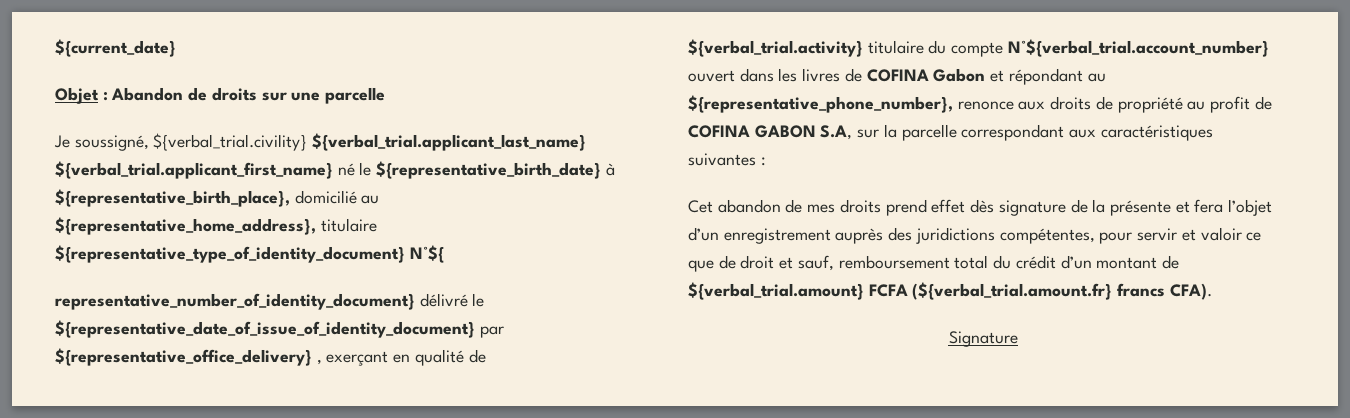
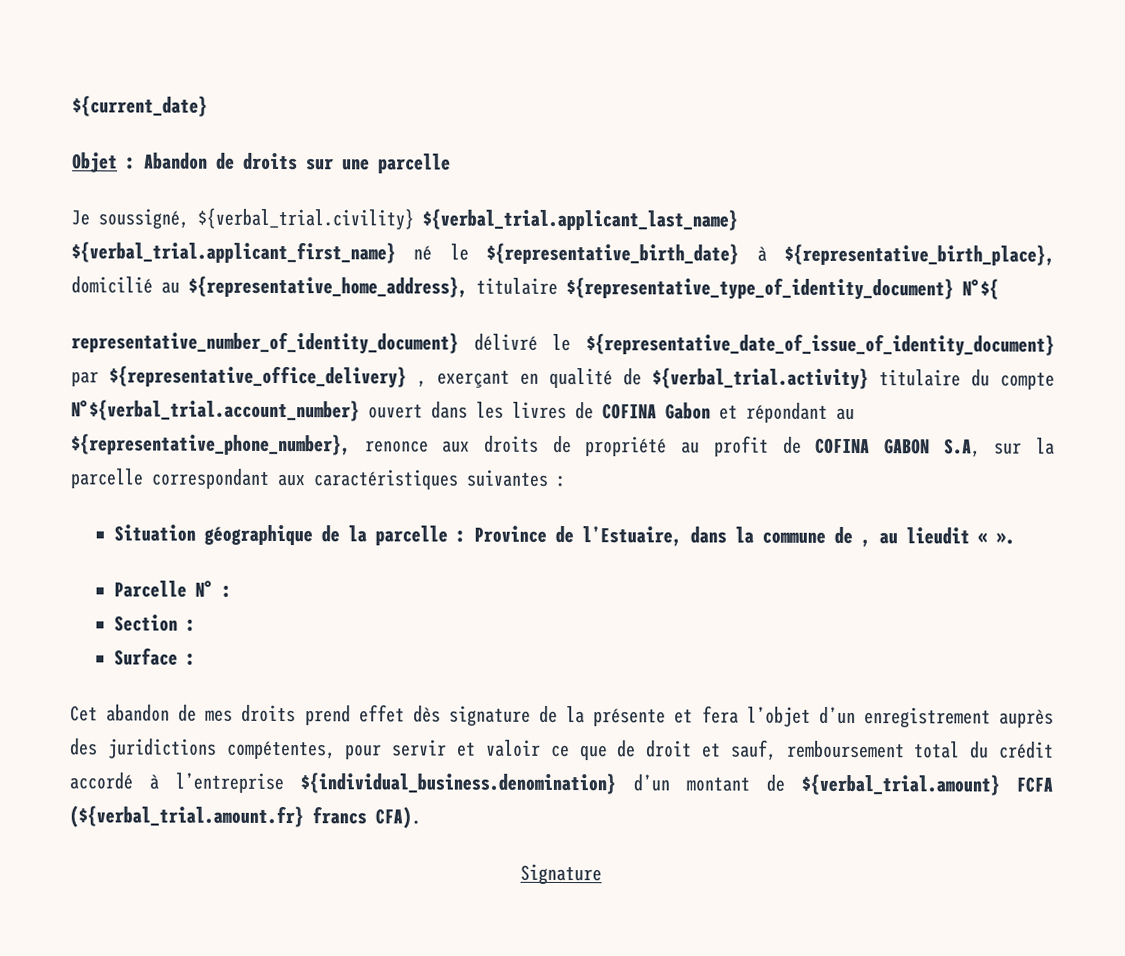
+ Situation géographique de la parcelle : Province de l’Estuaire, dans la commune de , au lieudit « ».
+ Parcelle N° :
+ Section :
+ Surface :
- Cet abandon de mes droits prend effet dès signature de la présente et fera l’objet d’un enregistrement auprès des juridictions compétentes, pour servir et valoir ce que de droit et sauf, remboursement total du crédit d’un montant de ${verbal_trial.amount} FCFA (${verbal_trial.amount.fr} francs CFA).
+ Cet abandon de mes droits prend effet dès signature de la présente et fera l’objet d’un enregistrement auprès des juridictions compétentes, pour servir et valoir ce que de droit et sauf, remboursement total du crédit accordé à l’entreprise ${individual_business.denomination} d’un montant de ${verbal_trial.amount} FCFA (${verbal_trial.amount.fr} francs CFA).

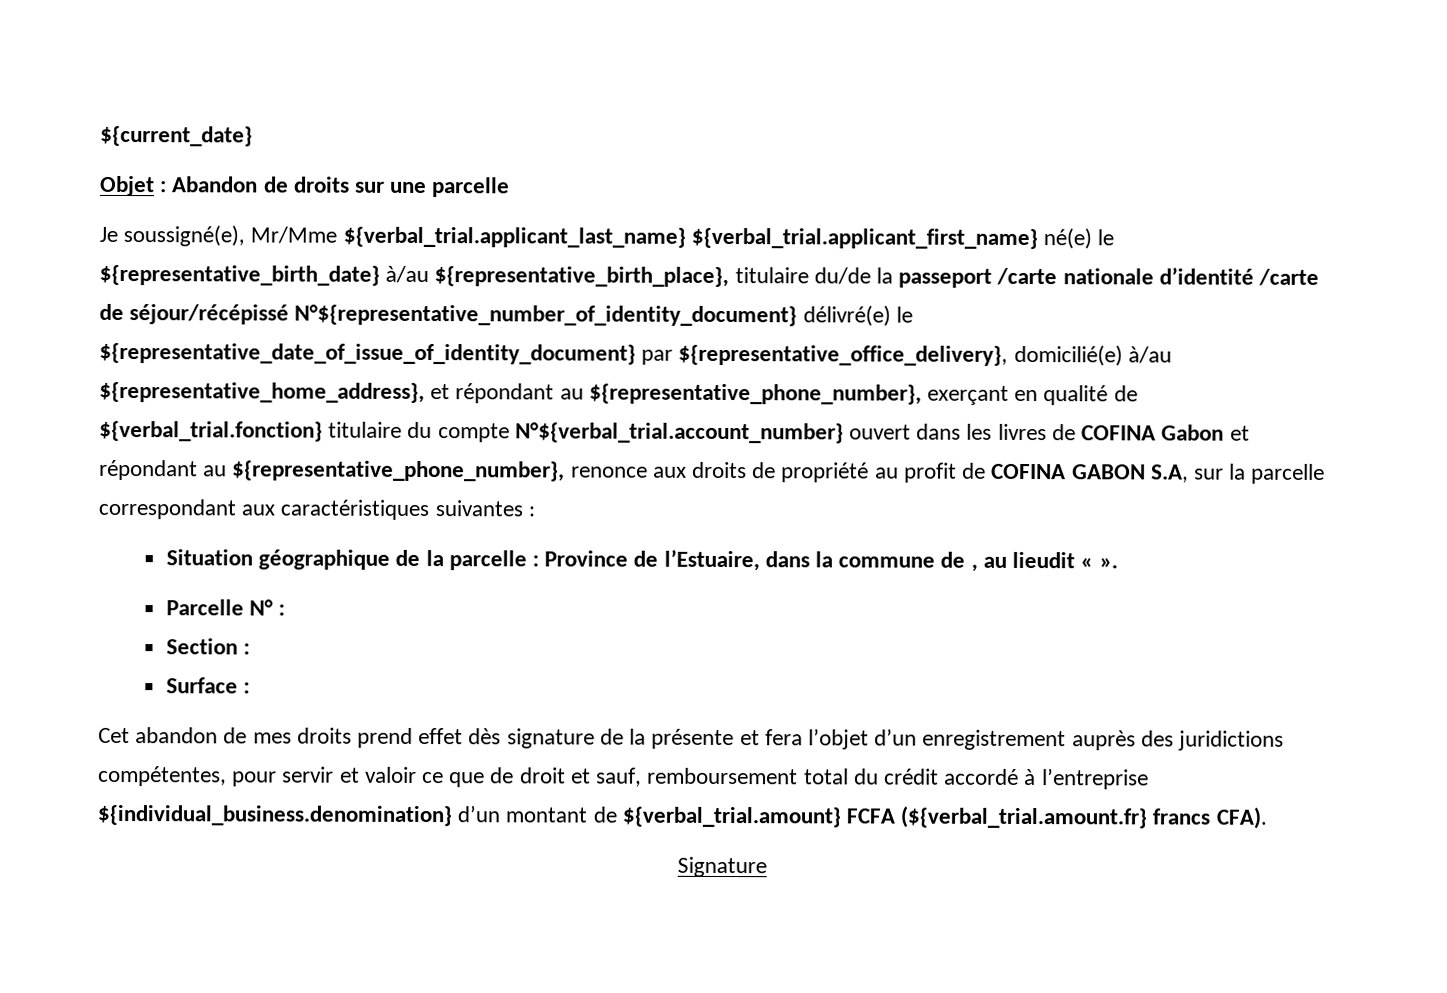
- Je soussigné, ${verbal_trial.civility} ${verbal_trial.applicant_last_name} ${verbal_trial.applicant_first_name} né le ${representative_birth_date} à ${representative_birth_place}, domicilié au ${representative_home_address}, titulaire ${representative_type_of_identity_document} N°${
- representative_number_of_identity_document} délivré le ${representative_date_of_issue_of_identity_document} par ${representative_office_delivery} , exerçant en qualité de ${verbal_trial.activity} titulaire du compte N°${verbal_trial.account_number} ouvert dans les livres de COFINA Gabon et répondant au ${representative_phone_number}, renonce aux droits de propriété au profit de COFINA GABON S.A, sur la parcelle correspondant aux caractéristiques suivantes :
+ Je soussigné(e), Mr/Mme ${verbal_trial.applicant_last_name} ${verbal_trial.applicant_first_name} né(e) le ${representative_birth_date} à/au ${representative_birth_place}, titulaire du/de la passeport /carte nationale d’identité /carte de séjour/récépissé N°${representative_number_of_identity_document} délivré(e) le ${representative_date_of_issue_of_identity_document} par ${representative_office_delivery}, domicilié(e) à/au ${representative_home_address}, et répondant au ${representative_phone_number}, exerçant en qualité de ${verbal_trial.fonction} titulaire du compte N°${verbal_trial.account_number} ouvert dans les livres de COFINA Gabon et répondant au ${representative_phone_number}, renonce aux droits de propriété au profit de COFINA GABON S.A, sur la parcelle correspondant aux caractéristiques suivantes :

